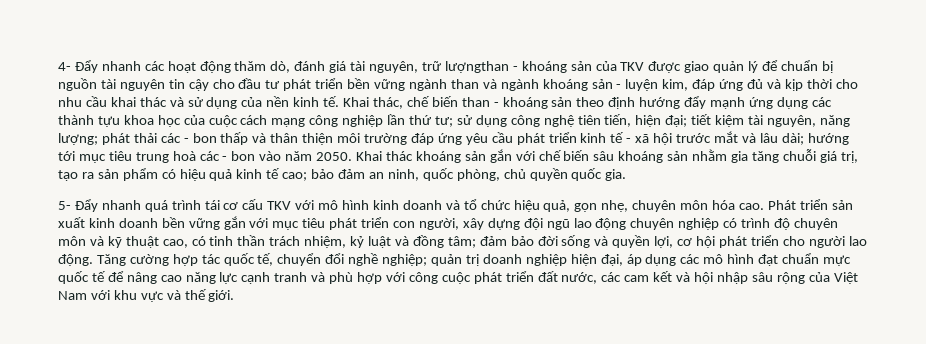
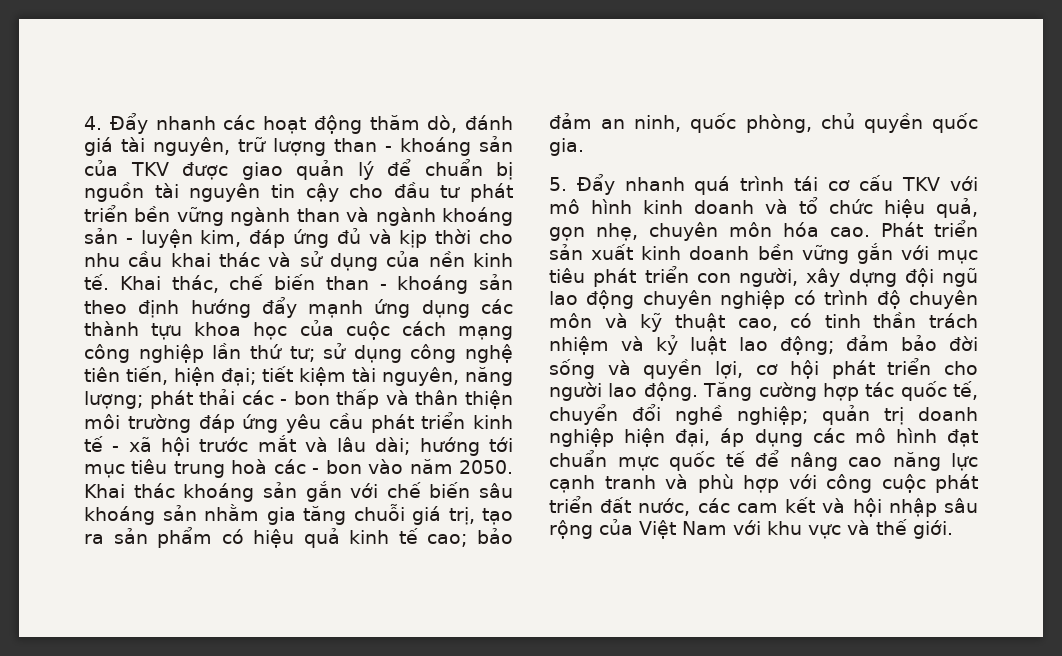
- 4- Đẩy nhanh các hoạt động thăm dò, đánh giá tài nguyên, trữ lượngthan - khoáng sản của TKV được giao quản lý để chuẩn bị nguồn tài nguyên tin cậy cho đầu tư phát triển bền vững ngành than và ngành khoáng sản - luyện kim, đáp ứng đủ và kịp thời cho nhu cầu khai thác và sử dụng của nền kinh tế.
+ 4. Đẩy nhanh các hoạt động thăm dò, đánh giá tài nguyên, trữ lượng than - khoáng sản của TKV được giao quản lý để chuẩn bị nguồn tài nguyên tin cậy cho đầu tư phát triển bền vững ngành than và ngành khoáng sản - luyện kim, đáp ứng đủ và kịp thời cho nhu cầu khai thác và sử dụng của nền kinh tế.
- 5- Đẩy nhanh quá trình tái cơ cấu TKV với mô hình kinh doanh và tổ chức hiệu quả, gọn nhẹ, chuyên môn hóa cao.
+ 5. Đẩy nhanh quá trình tái cơ cấu TKV với mô hình kinh doanh và tổ chức hiệu quả, gọn nhẹ, chuyên môn hóa cao.
- Phát triển sản xuất kinh doanh bền vững gắn với mục tiêu phát triển con người, xây dựng đội ngũ lao động chuyên nghiệp có trình độ chuyên môn và kỹ thuật cao, có tinh thần trách nhiệm, kỷ luật và đồng tâm; đảm bảo đời sống và quyền lợi, cơ hội phát triển cho người lao động.
+ Phát triển sản xuất kinh doanh bền vững gắn với mục tiêu phát triển con người, xây dựng đội ngũ lao động chuyên nghiệp có trình độ chuyên môn và kỹ thuật cao, có tinh thần trách nhiệm và kỷ luật lao động; đảm bảo đời sống và quyền lợi, cơ hội phát triển cho người lao động.

